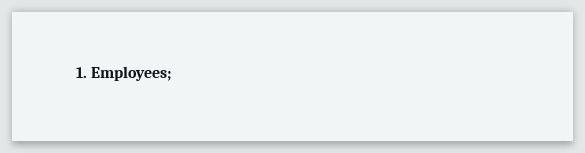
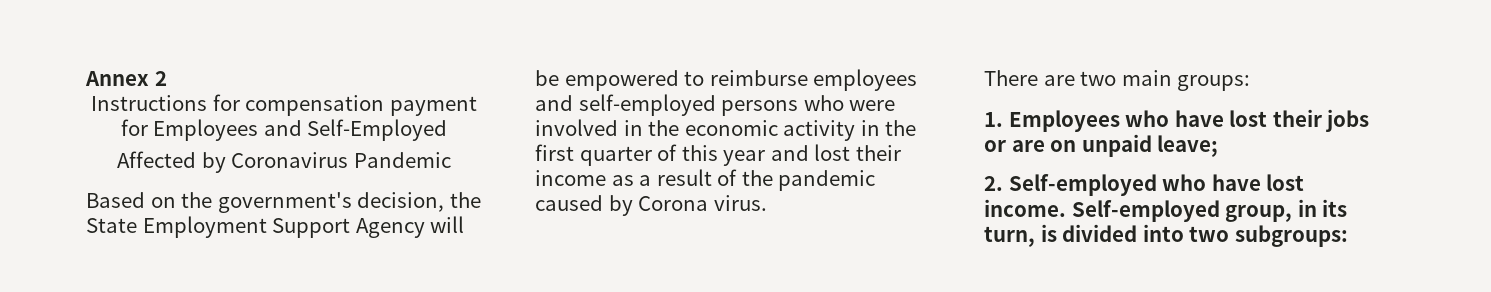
- 1. Employees;
+ Annex 2
+ Instructions for compensation payment for Employees and Self-Employed
+ Affected by Coronavirus Pandemic
+ Based on the government's decision, the State Employment Support Agency will be empowered to reimburse employees and self-employed persons who were involved in the economic activity in the first quarter of this year and lost their income as a result of the pandemic caused by Corona virus.
+ There are two main groups:
+ 1. Employees who have lost their jobs or are on unpaid leave;
+ 2. Self-employed who have lost income. Self-employed group, in its turn, is divided into two subgroups:

